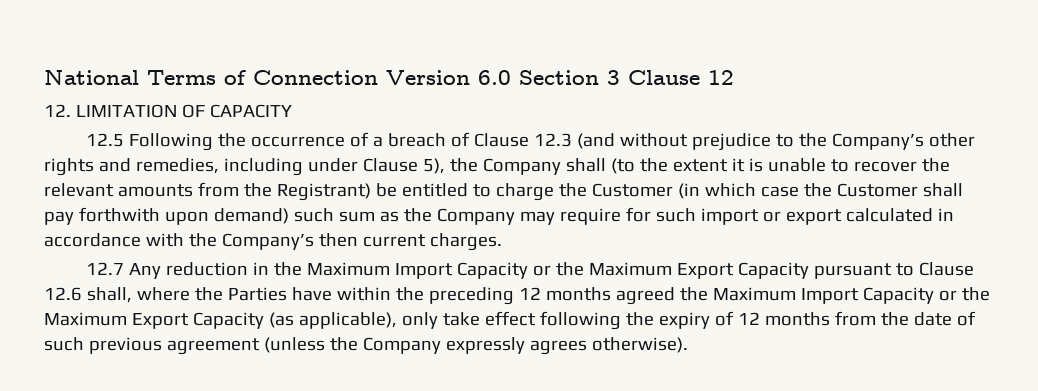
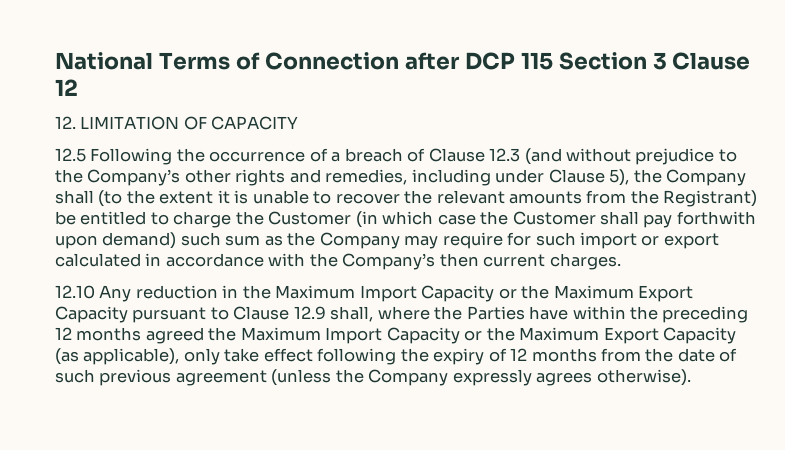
- National Terms of Connection Version 6.0 Section 3 Clause 12
+ National Terms of Connection after DCP 115 Section 3 Clause 12
- 12.7 Any reduction in the Maximum Import Capacity or the Maximum Export Capacity pursuant to Clause 12.6 shall, where the Parties have within the preceding 12 months agreed the Maximum Import Capacity or the Maximum Export Capacity (as applicable), only take effect following the expiry of 12 months from the date of such previous agreement (unless the Company expressly agrees otherwise).
+ 12.10 Any reduction in the Maximum Import Capacity or the Maximum Export Capacity pursuant to Clause 12.9 shall, where the Parties have within the preceding 12 months agreed the Maximum Import Capacity or the Maximum Export Capacity (as applicable), only take effect following the expiry of 12 months from the date of such previous agreement (unless the Company expressly agrees otherwise).

